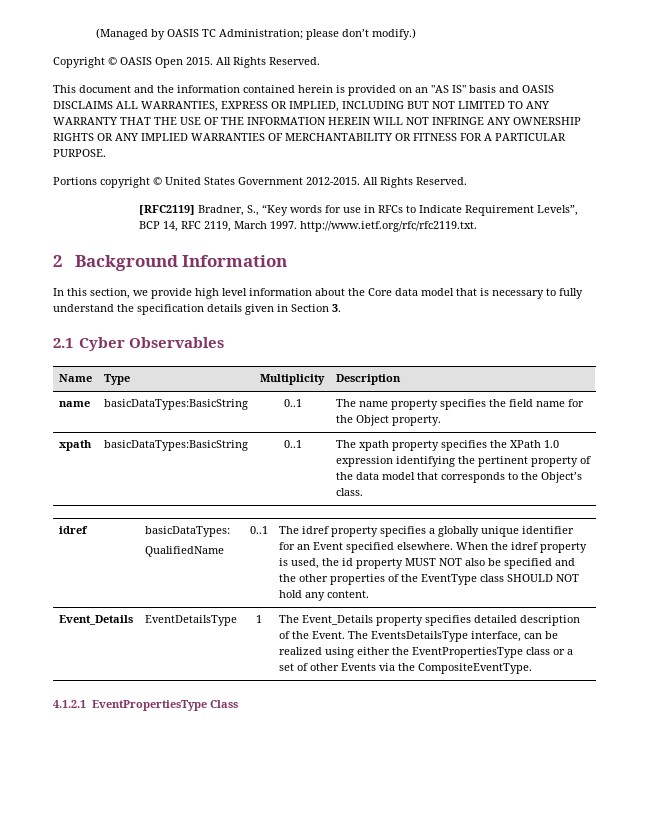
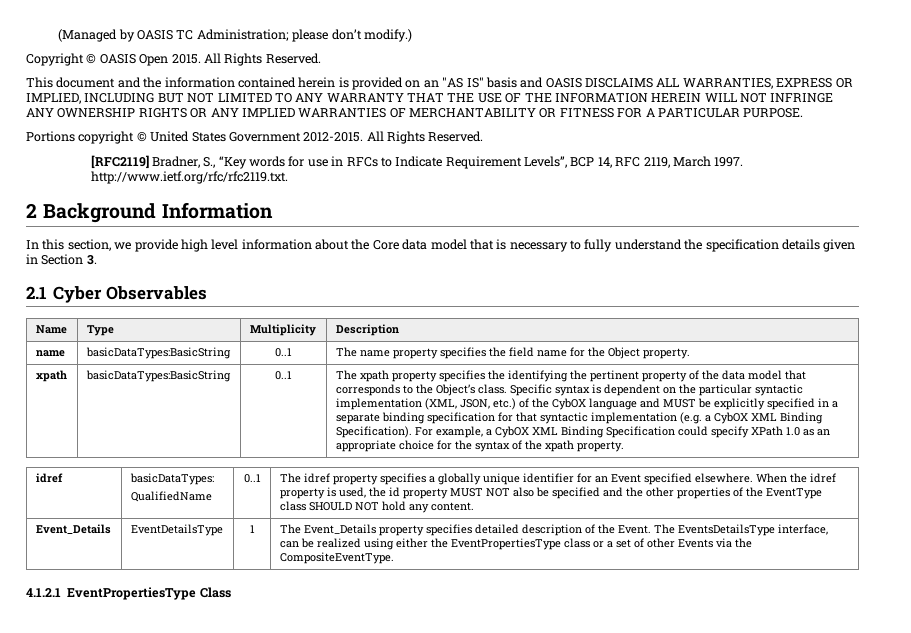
- The xpath property specifies the XPath 1.0 expression identifying the pertinent property of the data model that corresponds to the Object’s class.
+ The xpath property specifies the identifying the pertinent property of the data model that corresponds to the Object’s class. Specific syntax is dependent on the particular syntactic implementation (XML, JSON, etc.) of the CybOX language and MUST be explicitly specified in a separate binding specification for that syntactic implementation (e.g. a CybOX XML Binding Specification). For example, a CybOX XML Binding Specification could specify XPath 1.0 as an appropriate choice for the syntax of the xpath property.

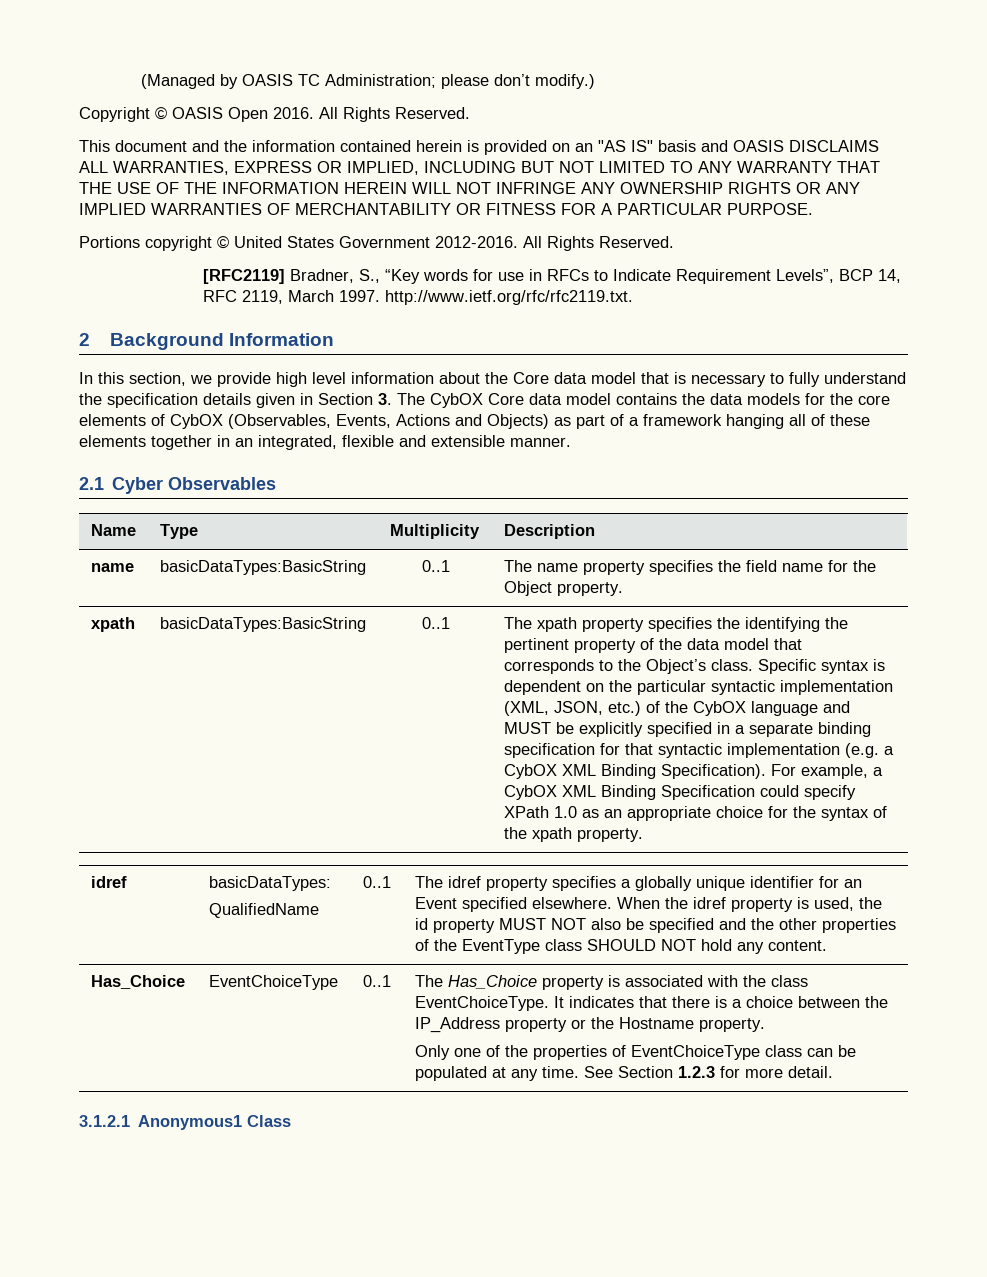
- Copyright © OASIS Open 2015.
+ Copyright © OASIS Open 2016.
- Portions copyright © United States Government 2012-2015.
+ Portions copyright © United States Government 2012-2016.
- In this section, we provide high level information about the Core data model that is necessary to fully understand the specification details given in Section 3.
+ In this section, we provide high level information about the Core data model that is necessary to fully understand the specification details given in Section 3. The CybOX Core data model contains the data models for the core elements of CybOX (Observables, Events, Actions and Objects) as part of a framework hanging all of these elements together in an integrated, flexible and extensible manner.
- Event_Details | EventDetailsType | 1 | The Event_Details property specifies detailed description of the Event. The EventsDetailsType interface, can be realized using either the EventPropertiesType class or a set of other Events via the CompositeEventType.
- 4.1.2.1 EventPropertiesType Class
+ Has_Choice | EventChoiceType | 0..1 | The Has_Choice property is associated with the class EventChoiceType. It indicates that there is a choice between the IP_Address property or the Hostname property.
+ Only one of the properties of EventChoiceType class can be populated at any time. See Section 1.2.3 for more detail.
+ 3.1.2.1 Anonymous1 Class

